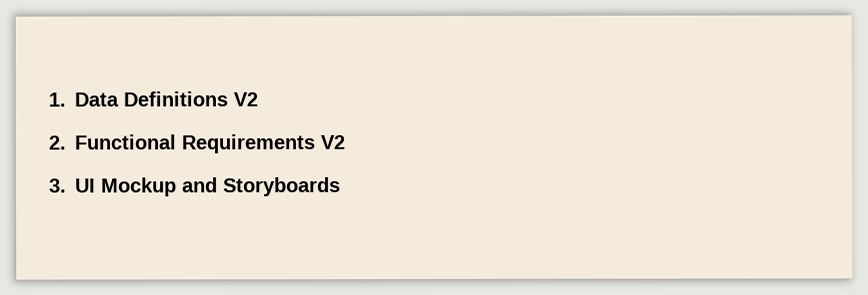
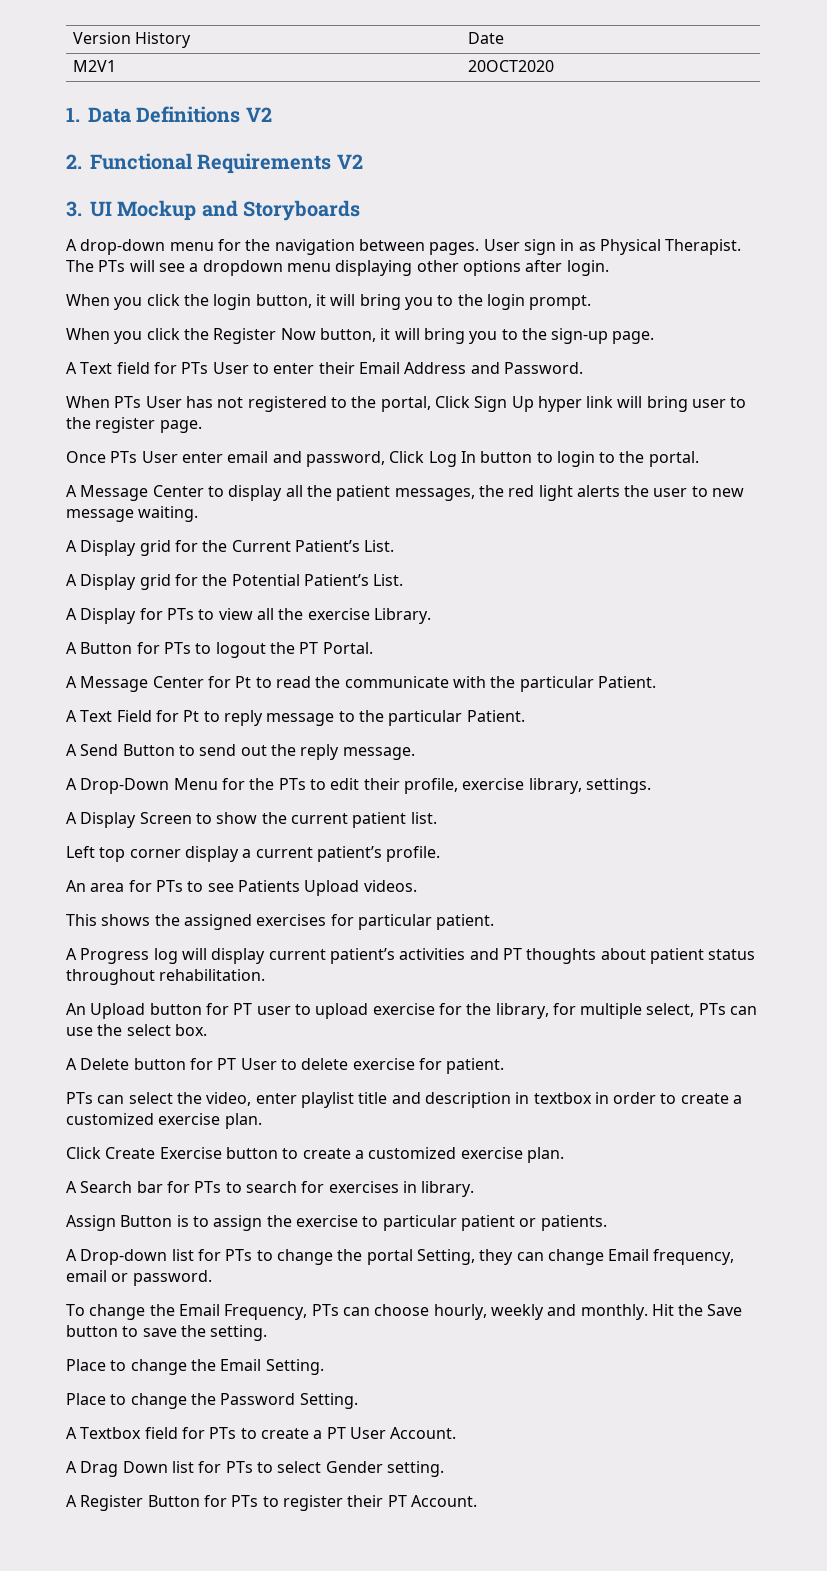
+ Version History | Date
+ M2V1 | 20OCT2020
+ A drop-down menu for the navigation between pages. User sign in as Physical Therapist. The PTs will see a dropdown menu displaying other options after login.
+ When you click the login button, it will bring you to the login prompt.
+ When you click the Register Now button, it will bring you to the sign-up page.
+ A Text field for PTs User to enter their Email Address and Password.
+ When PTs User has not registered to the portal, Click Sign Up hyper link will bring user to the register page.
+ Once PTs User enter email and password, Click Log In button to login to the portal.
+ A Message Center to display all the patient messages, the red light alerts the user to new message waiting.
+ A Display grid for the Current Patient’s List.
+ A Display grid for the Potential Patient’s List.
+ A Display for PTs to view all the exercise Library.
+ A Button for PTs to logout the PT Portal.
+ A Message Center for Pt to read the communicate with the particular Patient.
+ A Text Field for Pt to reply message to the particular Patient.
+ A Send Button to send out the reply message.
+ A Drop-Down Menu for the PTs to edit their profile, exercise library, settings.
+ A Display Screen to show the current patient list.
+ Left top corner display a current patient’s profile.
+ An area for PTs to see Patients Upload videos.
+ This shows the assigned exercises for particular patient.
+ A Progress log will display current patient’s activities and PT thoughts about patient status throughout rehabilitation.
+ An Upload button for PT user to upload exercise for the library, for multiple select, PTs can use the select box.
+ A Delete button for PT User to delete exercise for patient.
+ PTs can select the video, enter playlist title and description in textbox in order to create a customized exercise plan.
+ Click Create Exercise button to create a customized exercise plan.
+ A Search bar for PTs to search for exercises in library.
+ Assign Button is to assign the exercise to particular patient or patients.
+ A Drop-down list for PTs to change the portal Setting, they can change Email frequency, email or password.
+ To change the Email Frequency, PTs can choose hourly, weekly and monthly. Hit the Save button to save the setting.
+ Place to change the Email Setting.
+ Place to change the Password Setting.
+ A Textbox field for PTs to create a PT User Account.
+ A Drag Down list for PTs to select Gender setting.
+ A Register Button for PTs to register their PT Account.

